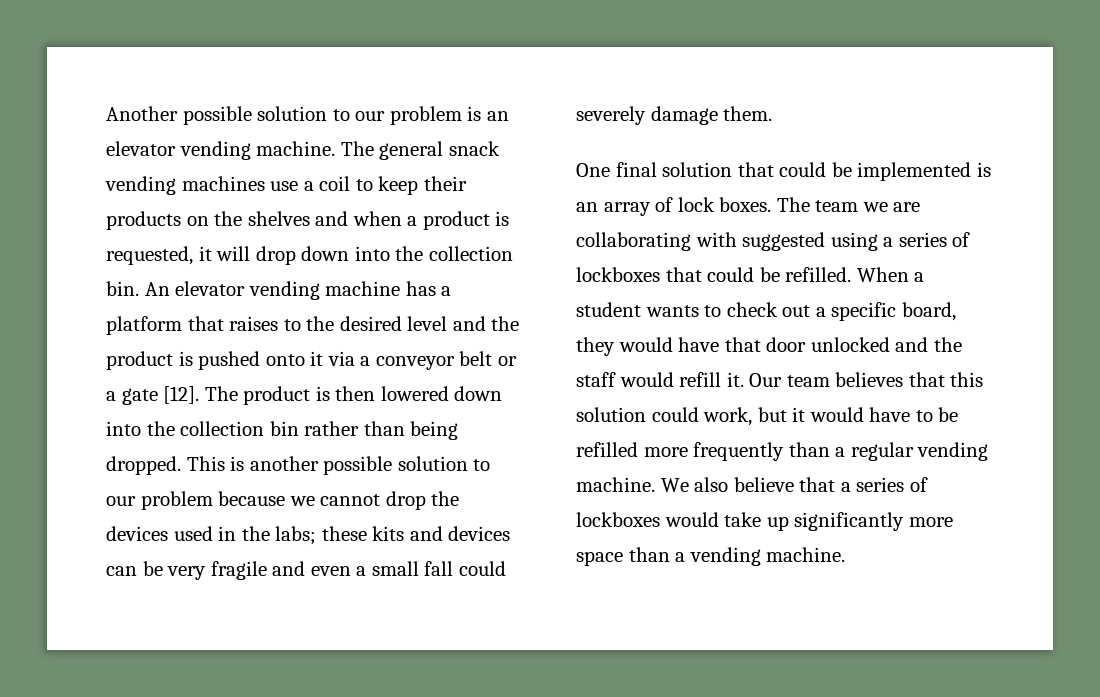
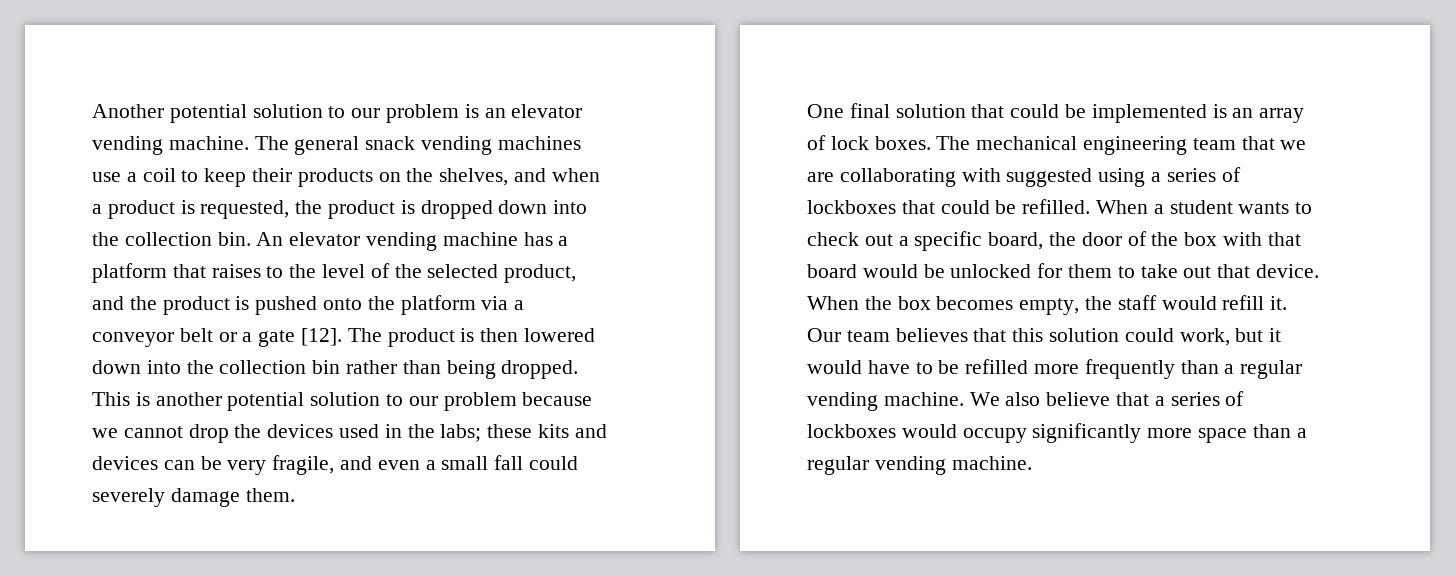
- Another possible solution to our problem is an elevator vending machine.
+ Another potential solution to our problem is an elevator vending machine.
- The general snack vending machines use a coil to keep their products on the shelves and when a product is requested, it will drop down into the collection bin.
+ The general snack vending machines use a coil to keep their products on the shelves, and when a product is requested, the product is dropped down into the collection bin.
- An elevator vending machine has a platform that raises to the desired level and the product is pushed onto it via a conveyor belt or a gate [12].
+ An elevator vending machine has a platform that raises to the level of the selected product, and the product is pushed onto the platform via a conveyor belt or a gate [12].
- This is another possible solution to our problem because we cannot drop the devices used in the labs; these kits and devices can be very fragile and even a small fall could severely damage them.
+ This is another potential solution to our problem because we cannot drop the devices used in the labs; these kits and devices can be very fragile, and even a small fall could severely damage them.
- The team we are collaborating with suggested using a series of lockboxes that could be refilled.
+ The mechanical engineering team that we are collaborating with suggested using a series of lockboxes that could be refilled.
- When a student wants to check out a specific board, they would have that door unlocked and the staff would refill it.
+ When a student wants to check out a specific board, the door of the box with that board would be unlocked for them to take out that device. When the box becomes empty, the staff would refill it.
- We also believe that a series of lockboxes would take up significantly more space than a vending machine.
+ We also believe that a series of lockboxes would occupy significantly more space than a regular vending machine.

